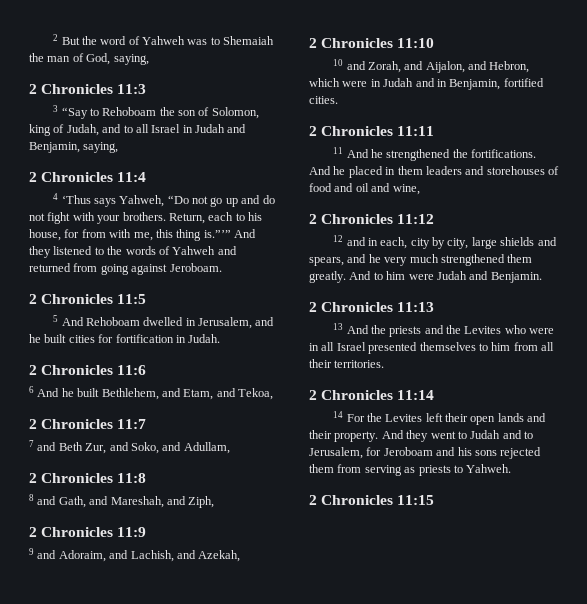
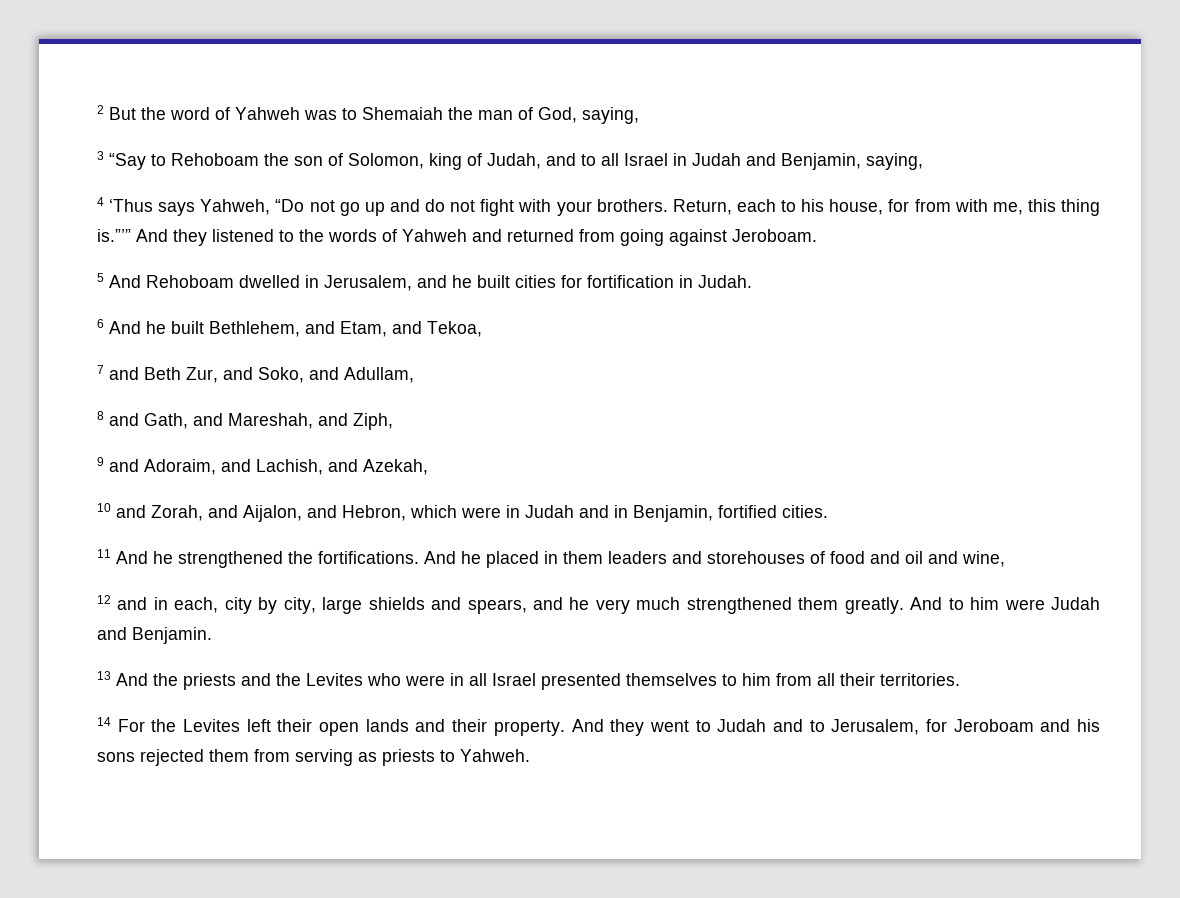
- 2 Chronicles 11:3
- 2 Chronicles 11:4
- 2 Chronicles 11:5
- 2 Chronicles 11:6
- 2 Chronicles 11:7
- 2 Chronicles 11:8
- 2 Chronicles 11:9
- 2 Chronicles 11:10
- 2 Chronicles 11:11
- 2 Chronicles 11:12
- 2 Chronicles 11:13
- 2 Chronicles 11:14
- 2 Chronicles 11:15

